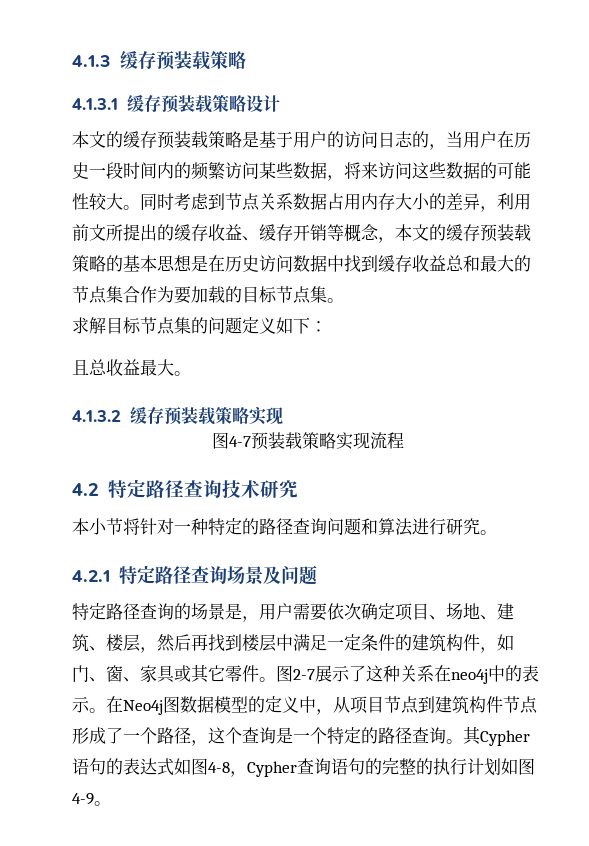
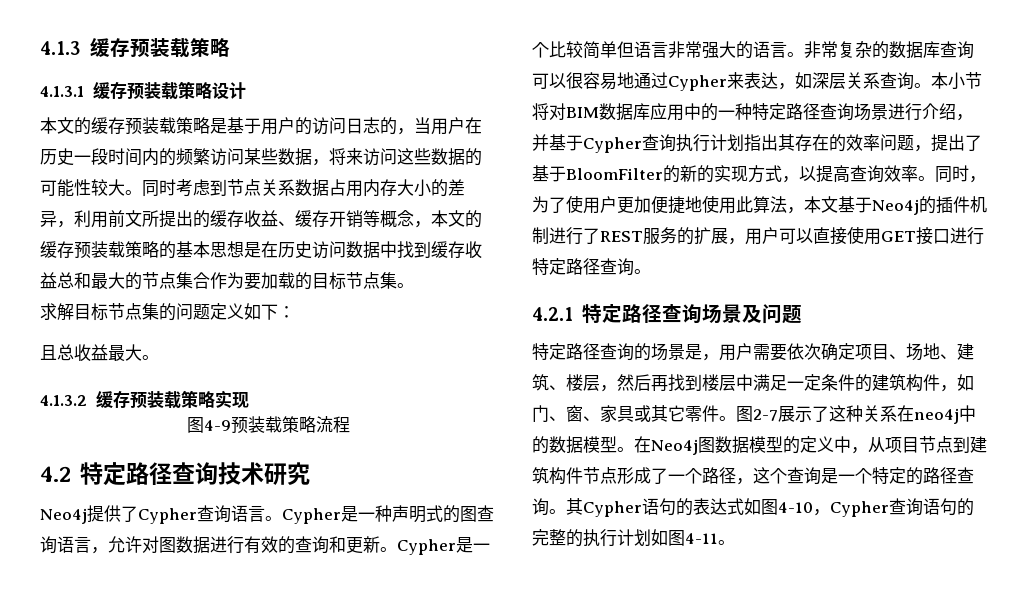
- 图4-7预装载策略实现流程
+ 图4-9预装载策略流程
- 本小节将针对一种特定的路径查询问题和算法进行研究。
+ Neo4j提供了Cypher查询语言。Cypher是一种声明式的图查询语言，允许对图数据进行有效的查询和更新。Cypher是一个比较简单但语言非常强大的语言。非常复杂的数据库查询可以很容易地通过Cypher来表达，如深层关系查询。本小节将对BIM数据库应用中的一种特定路径查询场景进行介绍，并基于Cypher查询执行计划指出其存在的效率问题，提出了基于BloomFilter的新的实现方式，以提高查询效率。同时，为了使用户更加便捷地使用此算法，本文基于Neo4j的插件机制进行了REST服务的扩展，用户可以直接使用GET接口进行特定路径查询。
- 图2-7展示了这种关系在neo4j中的表示。
+ 图2-7展示了这种关系在neo4j中的数据模型。
- 其Cypher语句的表达式如图4-8，Cypher查询语句的完整的执行计划如图4-9。
+ 其Cypher语句的表达式如图4-10，Cypher查询语句的完整的执行计划如图4-11。

